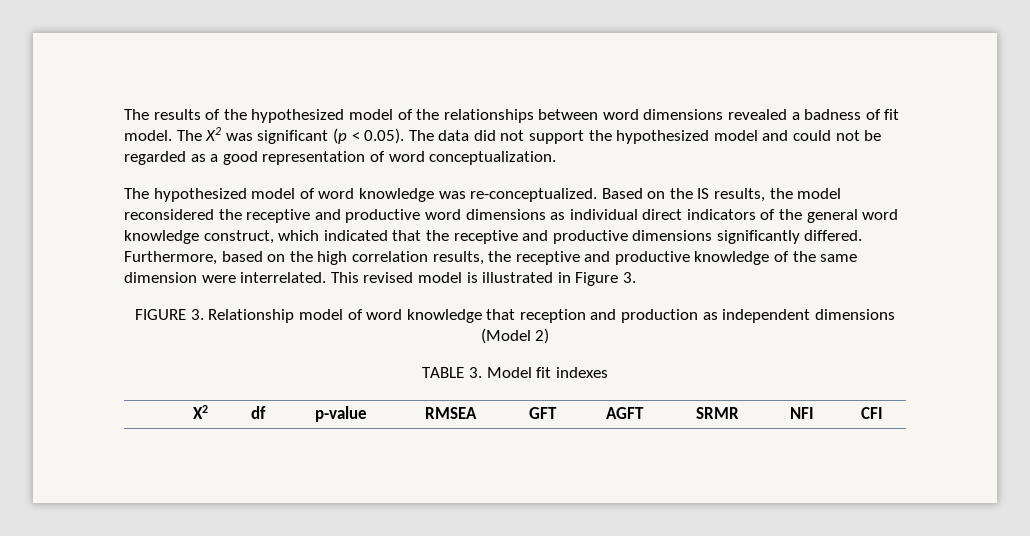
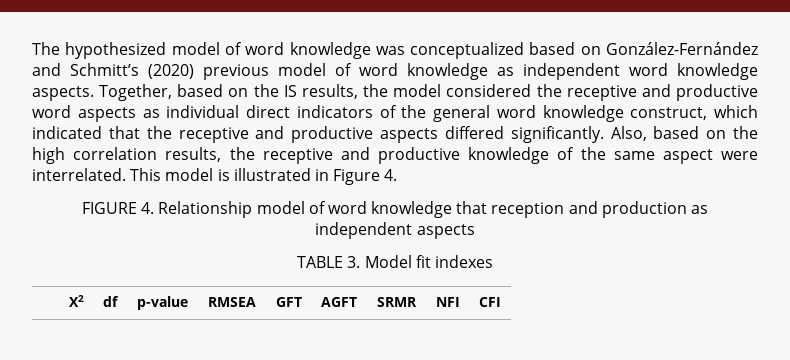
- The results of the hypothesized model of the relationships between word dimensions revealed a badness of fit model. The X2 was significant (p < 0.05). The data did not support the hypothesized model and could not be regarded as a good representation of word conceptualization.
- The hypothesized model of word knowledge was re-conceptualized. Based on the IS results, the model reconsidered the receptive and productive word dimensions as individual direct indicators of the general word knowledge construct, which indicated that the receptive and productive dimensions significantly differed. Furthermore, based on the high correlation results, the receptive and productive knowledge of the same dimension were interrelated.
+ The hypothesized model of word knowledge was conceptualized based on González-Fernández and Schmitt’s (2020) previous model of word knowledge as independent word knowledge aspects. Together, based on the IS results, the model considered the receptive and productive word aspects as individual direct indicators of the general word knowledge construct, which indicated that the receptive and productive aspects differed significantly. Also, based on the high correlation results, the receptive and productive knowledge of the same aspect were interrelated.
- This revised model is illustrated in Figure 3.
+ This model is illustrated in Figure 4.
- FIGURE 3. Relationship model of word knowledge that reception and production as independent dimensions (Model 2)
+ FIGURE 4. Relationship model of word knowledge that reception and production as independent aspects

